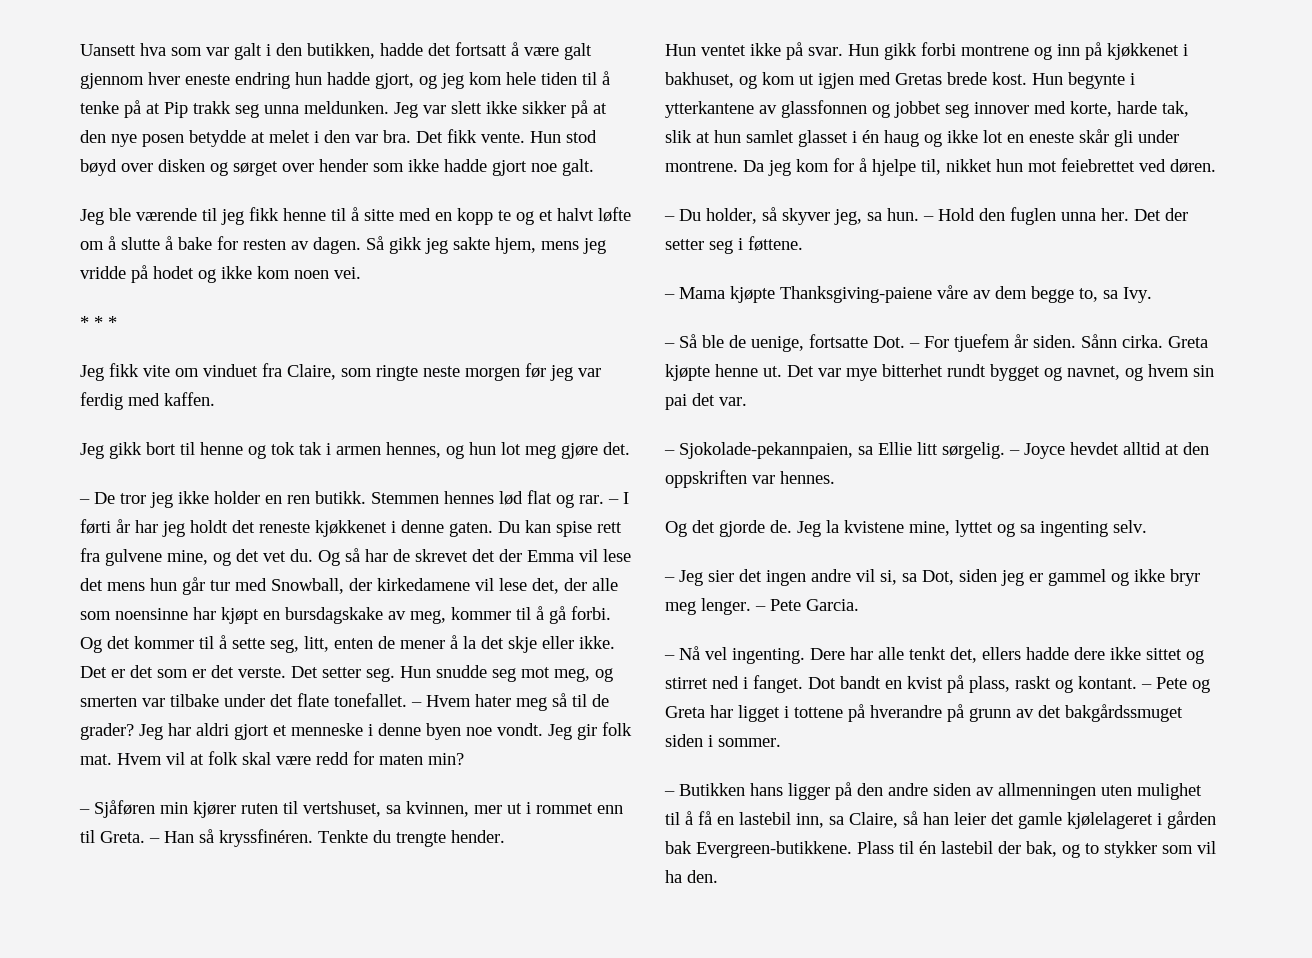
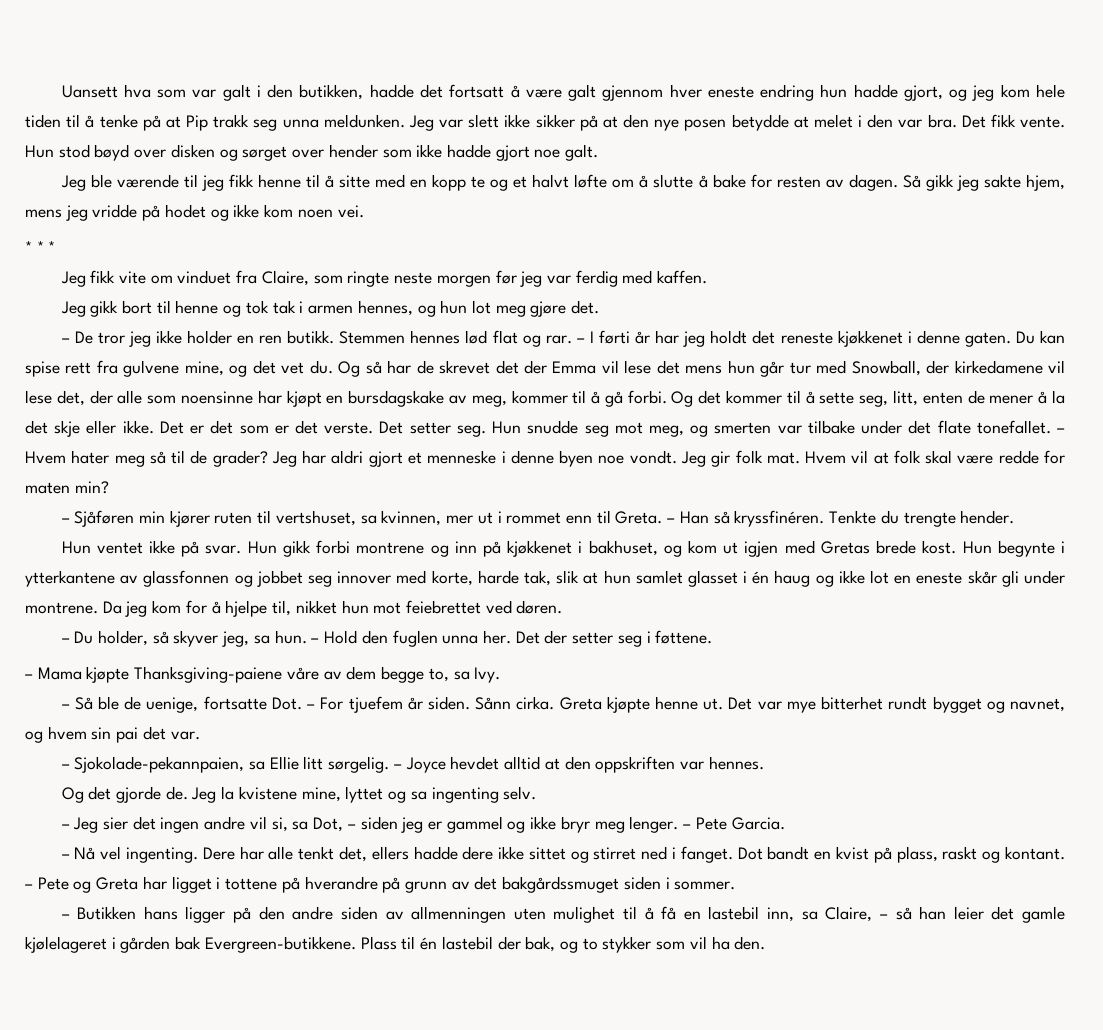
- Hvem vil at folk skal være redd for maten min?
+ Hvem vil at folk skal være redde for maten min?
- – Jeg sier det ingen andre vil si, sa Dot, siden jeg er gammel og ikke bryr meg lenger.
+ – Jeg sier det ingen andre vil si, sa Dot, – siden jeg er gammel og ikke bryr meg lenger.
- – Butikken hans ligger på den andre siden av allmenningen uten mulighet til å få en lastebil inn, sa Claire, så han leier det gamle kjølelageret i gården bak Evergreen-butikkene.
+ – Butikken hans ligger på den andre siden av allmenningen uten mulighet til å få en lastebil inn, sa Claire, – så han leier det gamle kjølelageret i gården bak Evergreen-butikkene.

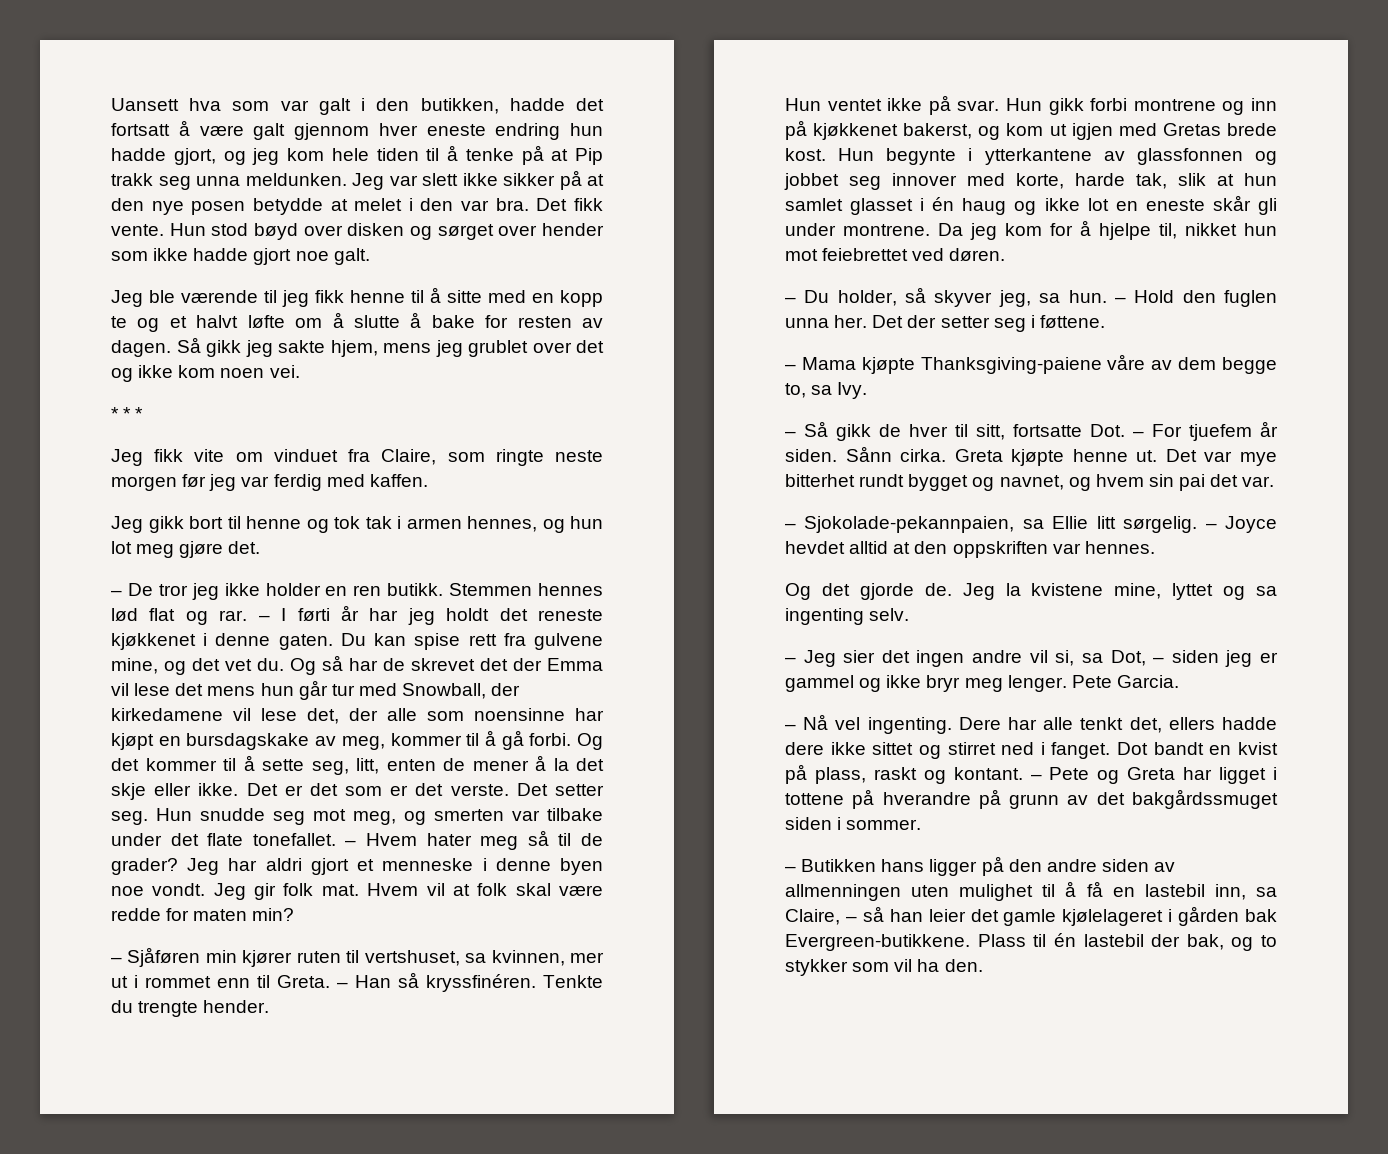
- Så gikk jeg sakte hjem, mens jeg vridde på hodet og ikke kom noen vei.
+ Så gikk jeg sakte hjem, mens jeg grublet over det og ikke kom noen vei.
- Hun gikk forbi montrene og inn på kjøkkenet i bakhuset, og kom ut igjen med Gretas brede kost.
+ Hun gikk forbi montrene og inn på kjøkkenet bakerst, og kom ut igjen med Gretas brede kost.
- – Så ble de uenige, fortsatte Dot. – For tjuefem år siden.
+ – Så gikk de hver til sitt, fortsatte Dot. – For tjuefem år siden.
- – Pete Garcia.
+ Pete Garcia.

